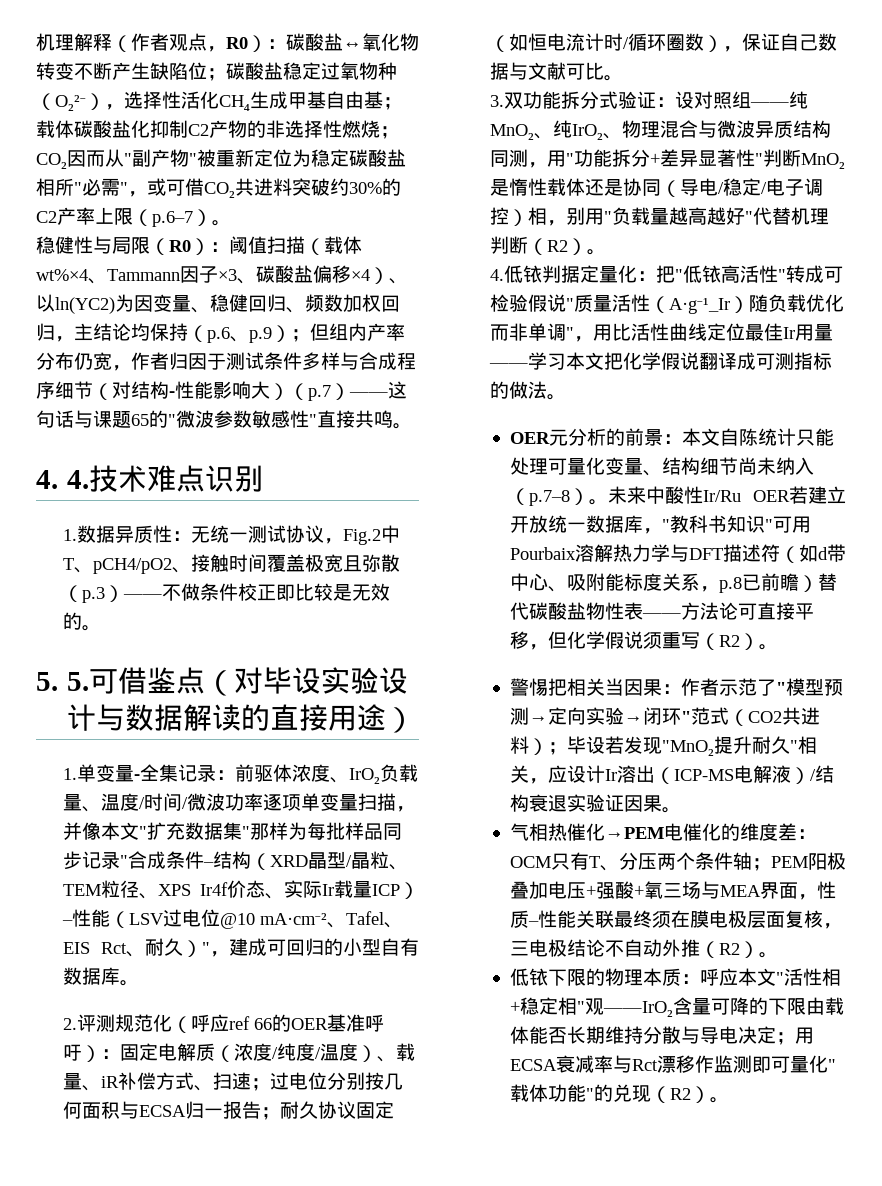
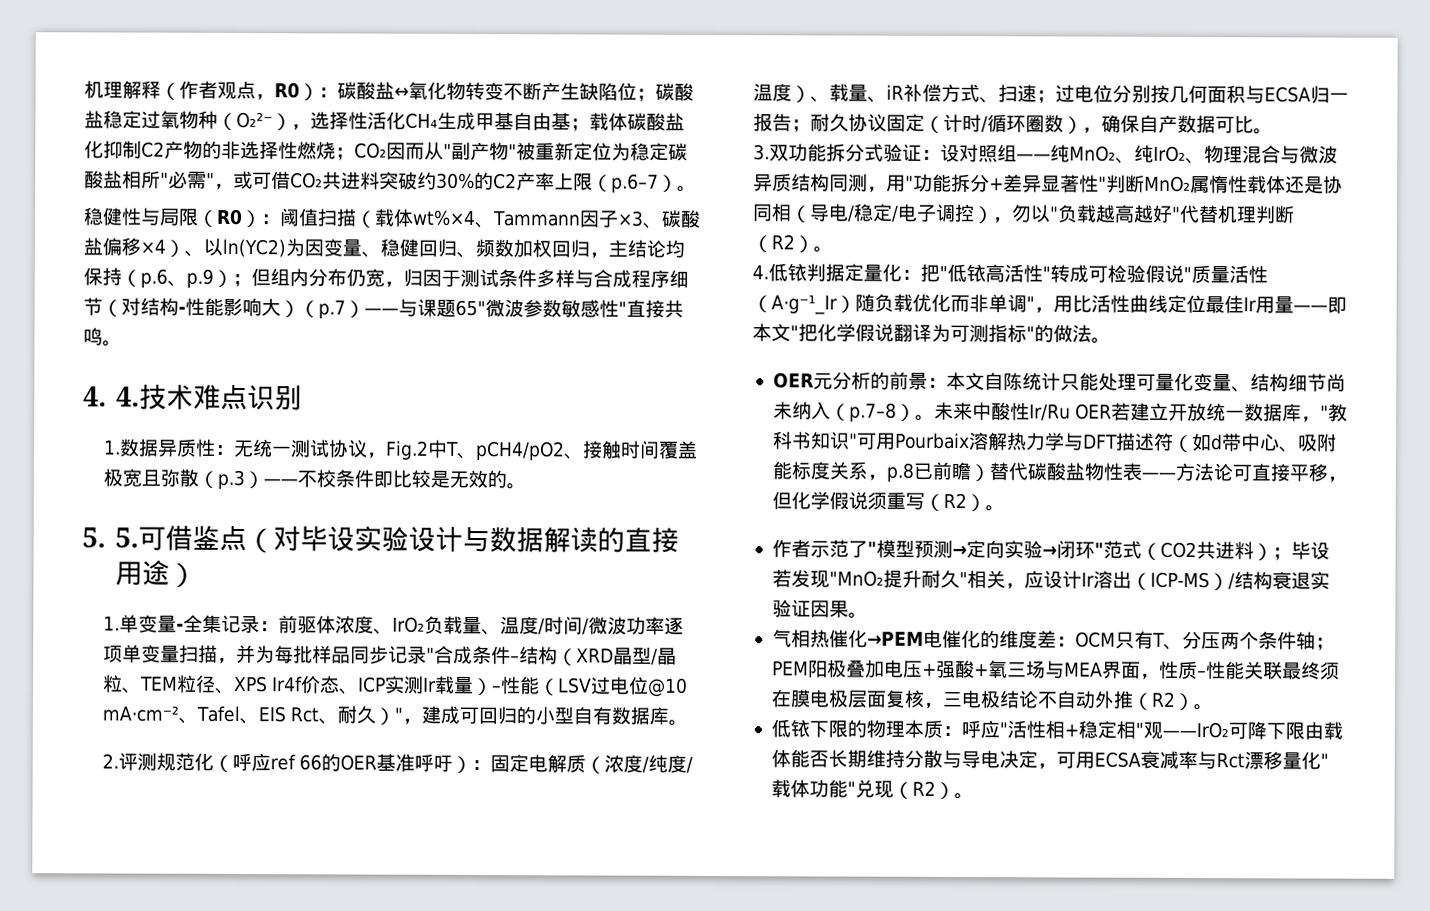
- 但组内产率分布仍宽，作者归因于测试条件多样与合成程序细节（对结构-性能影响大）（p.7）——这句话与课题65的"微波参数敏感性"直接共鸣。
+ 但组内分布仍宽，归因于测试条件多样与合成程序细节（对结构-性能影响大）（p.7）——与课题65"微波参数敏感性"直接共鸣。
- 1.数据异质性：无统一测试协议，Fig.2中T、pCH4/pO2、接触时间覆盖极宽且弥散（p.3）——不做条件校正即比较是无效的。
+ 1.数据异质性：无统一测试协议，Fig.2中T、pCH4/pO2、接触时间覆盖极宽且弥散（p.3）——不校条件即比较是无效的。
- 前驱体浓度、IrO₂负载量、温度/时间/微波功率逐项单变量扫描，并像本文"扩充数据集"那样为每批样品同步记录"合成条件–结构（XRD晶型/晶粒、TEM粒径、XPS Ir4f价态、实际Ir载量ICP）–性能（LSV过电位@10 mA·cm⁻²、Tafel、EIS Rct、耐久）"，建成可回归的小型自有数据库。
+ 前驱体浓度、IrO₂负载量、温度/时间/微波功率逐项单变量扫描，并为每批样品同步记录"合成条件–结构（XRD晶型/晶粒、TEM粒径、XPS Ir4f价态、ICP实测Ir载量）–性能（LSV过电位@10 mA·cm⁻²、Tafel、EIS Rct、耐久）"，建成可回归的小型自有数据库。
- 2.评测规范化（呼应ref 66的OER基准呼吁）：固定电解质（浓度/纯度/温度）、载量、iR补偿方式、扫速；过电位分别按几何面积与ECSA归一报告；耐久协议固定（如恒电流计时/循环圈数），保证自己数据与文献可比。
+ 2.评测规范化（呼应ref 66的OER基准呼吁）：固定电解质（浓度/纯度/温度）、载量、iR补偿方式、扫速；过电位分别按几何面积与ECSA归一报告；耐久协议固定（计时/循环圈数），确保自产数据可比。
- 3.双功能拆分式验证：设对照组——纯MnO₂、纯IrO₂、物理混合与微波异质结构同测，用"功能拆分+差异显著性"判断MnO₂是惰性载体还是协同（导电/稳定/电子调控）相，别用"负载量越高越好"代替机理判断（R2）。
+ 3.双功能拆分式验证：设对照组——纯MnO₂、纯IrO₂、物理混合与微波异质结构同测，用"功能拆分+差异显著性"判断MnO₂属惰性载体还是协同相（导电/稳定/电子调控），勿以"负载越高越好"代替机理判断（R2）。
- 4.低铱判据定量化：把"低铱高活性"转成可检验假说"质量活性（A·g⁻¹_Ir）随负载优化而非单调"，用比活性曲线定位最佳Ir用量——学习本文把化学假说翻译成可测指标的做法。
+ 4.低铱判据定量化：把"低铱高活性"转成可检验假说"质量活性（A·g⁻¹_Ir）随负载优化而非单调"，用比活性曲线定位最佳Ir用量——即本文"把化学假说翻译为可测指标"的做法。
- 警惕把相关当因果：作者示范了"模型预测→定向实验→闭环"范式（CO2共进料）；毕设若发现"MnO₂提升耐久"相关，应设计Ir溶出（ICP-MS电解液）/结构衰退实验证因果。
+ 作者示范了"模型预测→定向实验→闭环"范式（CO2共进料）；毕设若发现"MnO₂提升耐久"相关，应设计Ir溶出（ICP-MS）/结构衰退实验证因果。
- 低铱下限的物理本质：呼应本文"活性相+稳定相"观——IrO₂含量可降的下限由载体能否长期维持分散与导电决定；用ECSA衰减率与Rct漂移作监测即可量化"载体功能"的兑现（R2）。
+ 低铱下限的物理本质：呼应"活性相+稳定相"观——IrO₂可降下限由载体能否长期维持分散与导电决定，可用ECSA衰减率与Rct漂移量化"载体功能"兑现（R2）。

